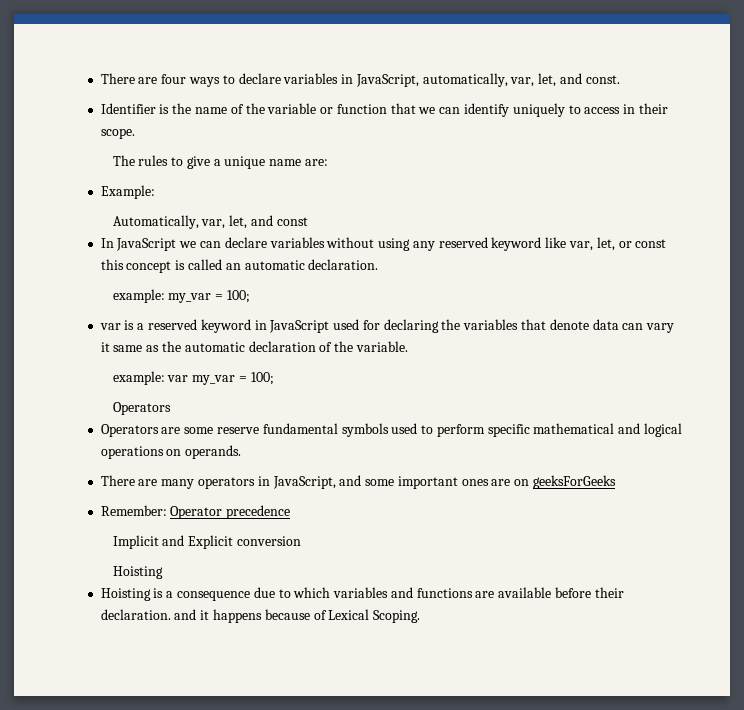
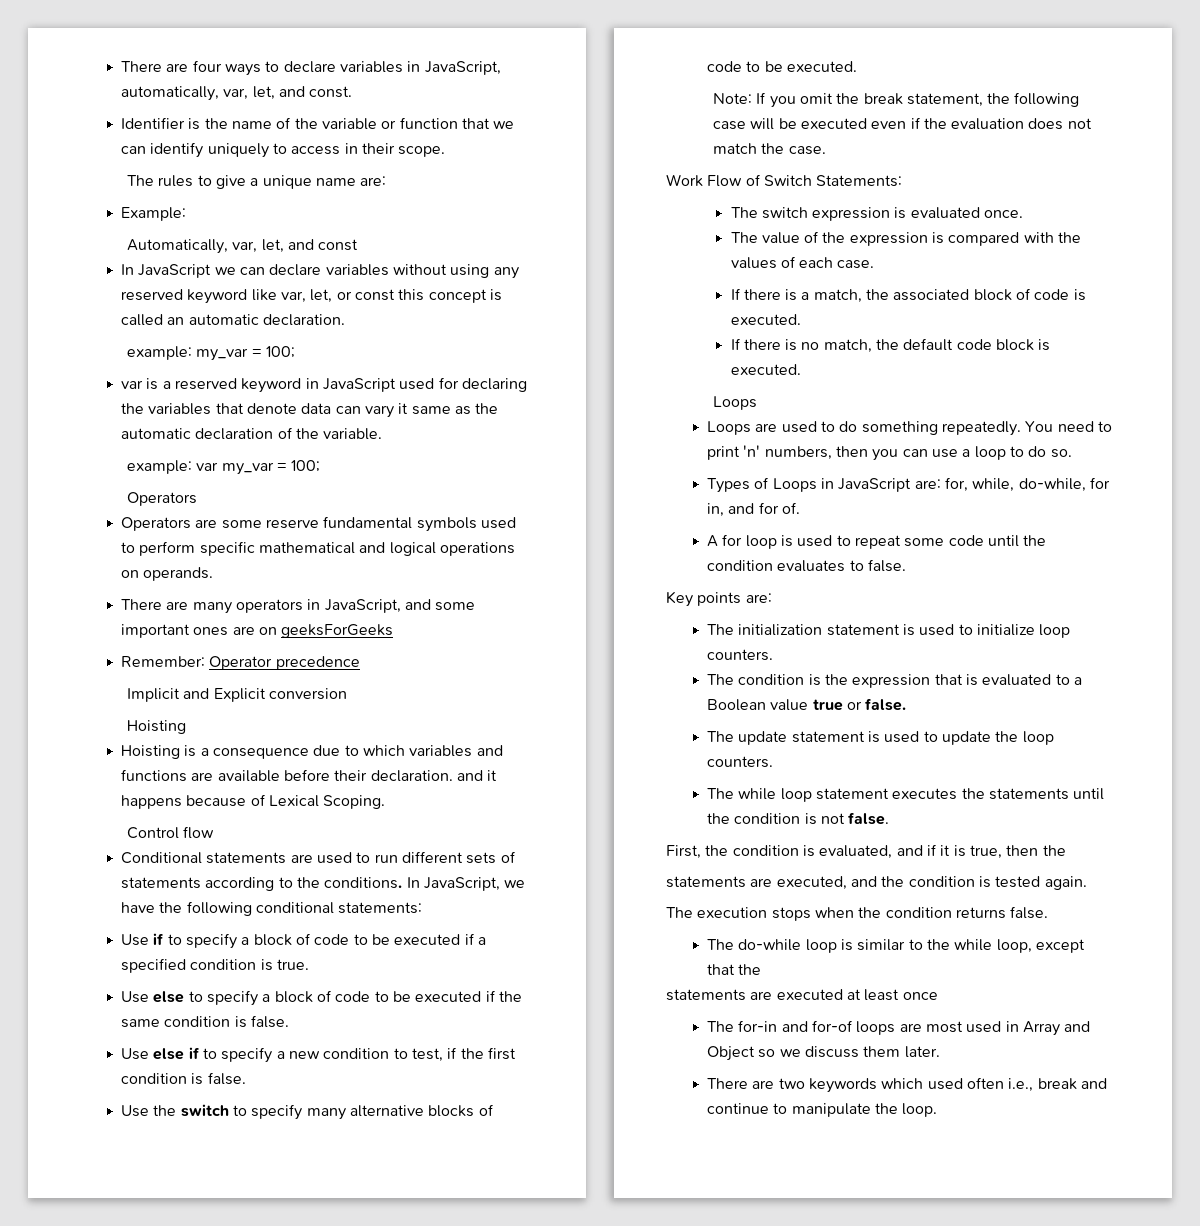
+ Control flow
+ Conditional statements are used to run different sets of statements according to the conditions. In JavaScript, we have the following conditional statements:
+ Use if to specify a block of code to be executed if a specified condition is true.
+ Use else to specify a block of code to be executed if the same condition is false.
+ Use else if to specify a new condition to test, if the first condition is false.
+ Use the switch to specify many alternative blocks of code to be executed.
+ Note: If you omit the break statement, the following case will be executed even if the evaluation does not match the case.
+ Work Flow of Switch Statements:
+ The switch expression is evaluated once.
+ The value of the expression is compared with the values of each case.
+ If there is a match, the associated block of code is executed.
+ If there is no match, the default code block is executed.
+ Loops
+ Loops are used to do something repeatedly. You need to print 'n' numbers, then you can use a loop to do so.
+ Types of Loops in JavaScript are: for, while, do-while, for in, and for of.
+ A for loop is used to repeat some code until the condition evaluates to false.
+ Key points are:
+ The initialization statement is used to initialize loop counters.
+ The condition is the expression that is evaluated to a Boolean value true or false.
+ The update statement is used to update the loop counters.
+ The while loop statement executes the statements until the condition is not false.
+ First, the condition is evaluated, and if it is true, then the
+ statements are executed, and the condition is tested again.
+ The execution stops when the condition returns false.
+ The do-while loop is similar to the while loop, except that the
+ statements are executed at least once
+ The for-in and for-of loops are most used in Array and Object so we discuss them later.
+ There are two keywords which used often i.e., break and continue to manipulate the loop.

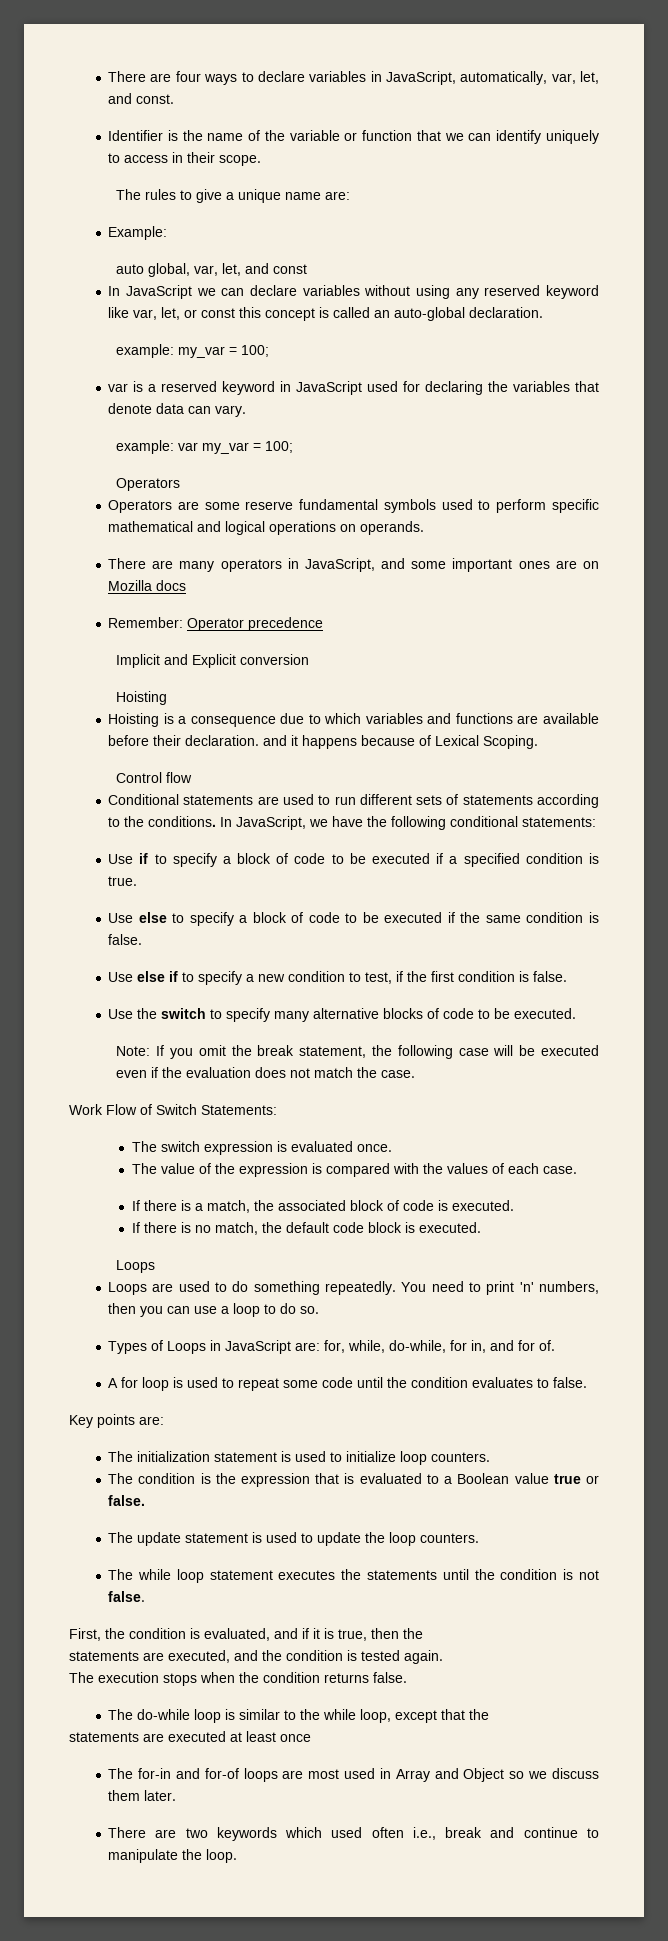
- Automatically, var, let, and const
+ auto global, var, let, and const
- In JavaScript we can declare variables without using any reserved keyword like var, let, or const this concept is called an automatic declaration.
+ In JavaScript we can declare variables without using any reserved keyword like var, let, or const this concept is called an auto-global declaration.
- var is a reserved keyword in JavaScript used for declaring the variables that denote data can vary it same as the automatic declaration of the variable.
+ var is a reserved keyword in JavaScript used for declaring the variables that denote data can vary.
- There are many operators in JavaScript, and some important ones are on geeksForGeeks
+ There are many operators in JavaScript, and some important ones are on Mozilla docs

